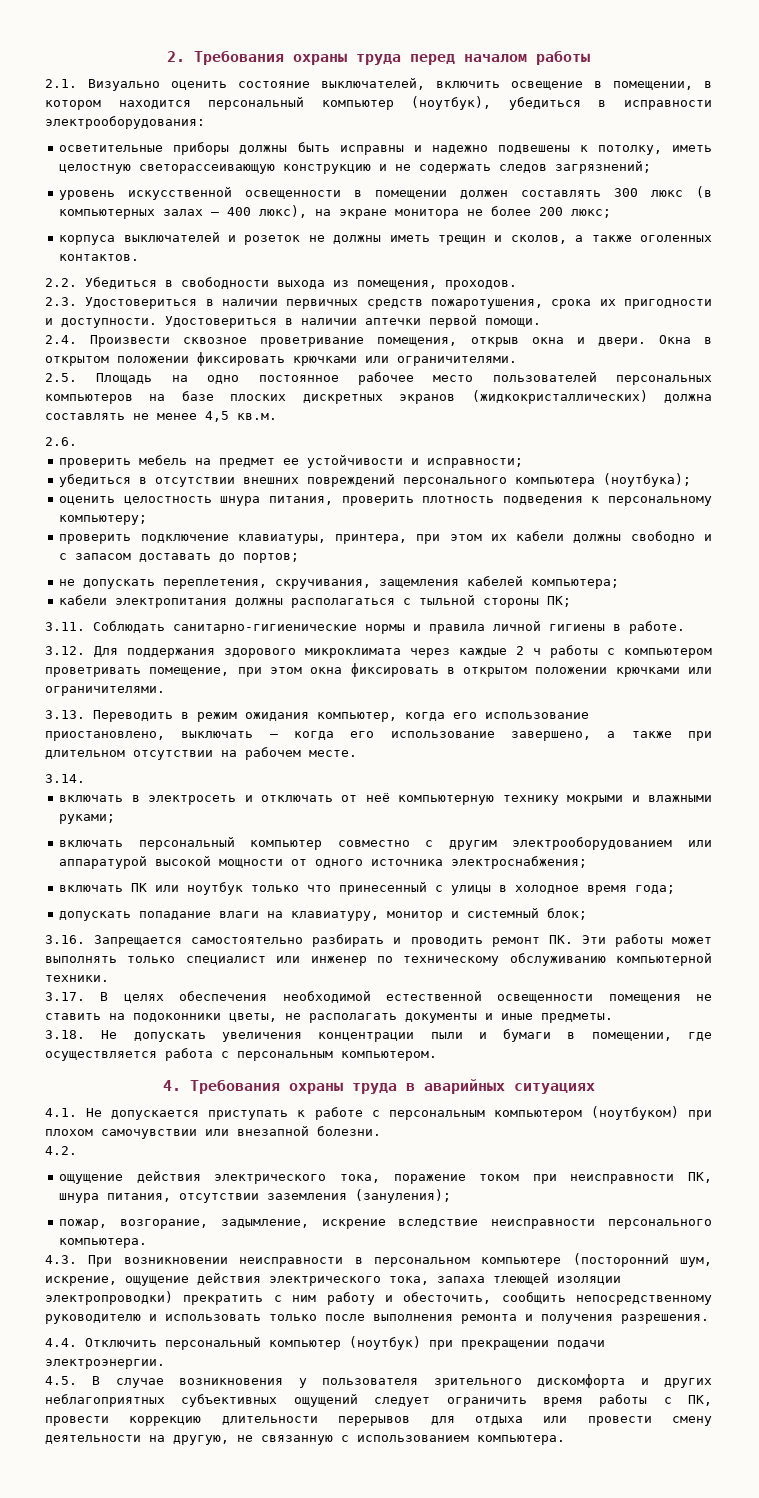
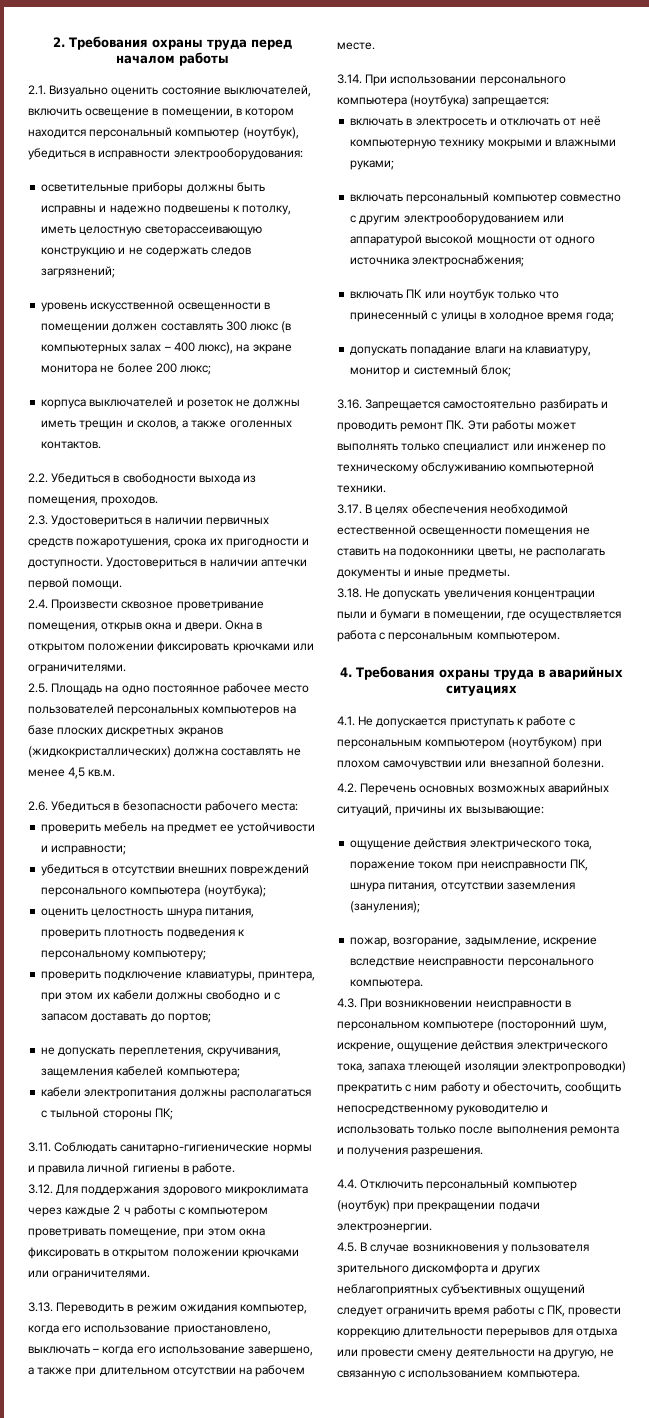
- 2.6.
+ 2.6. Убедиться в безопасности рабочего места:
- 3.14.
+ 3.14. При использовании персонального компьютера (ноутбука) запрещается:
- 4.2.
+ 4.2. Перечень основных возможных аварийных ситуаций, причины их вызывающие:

